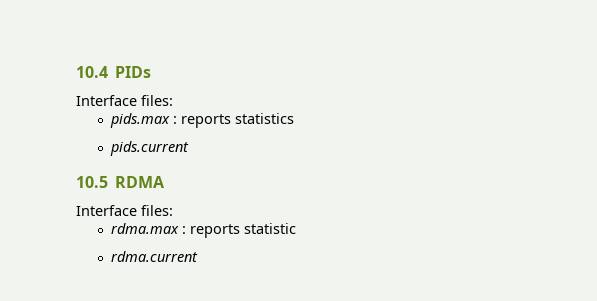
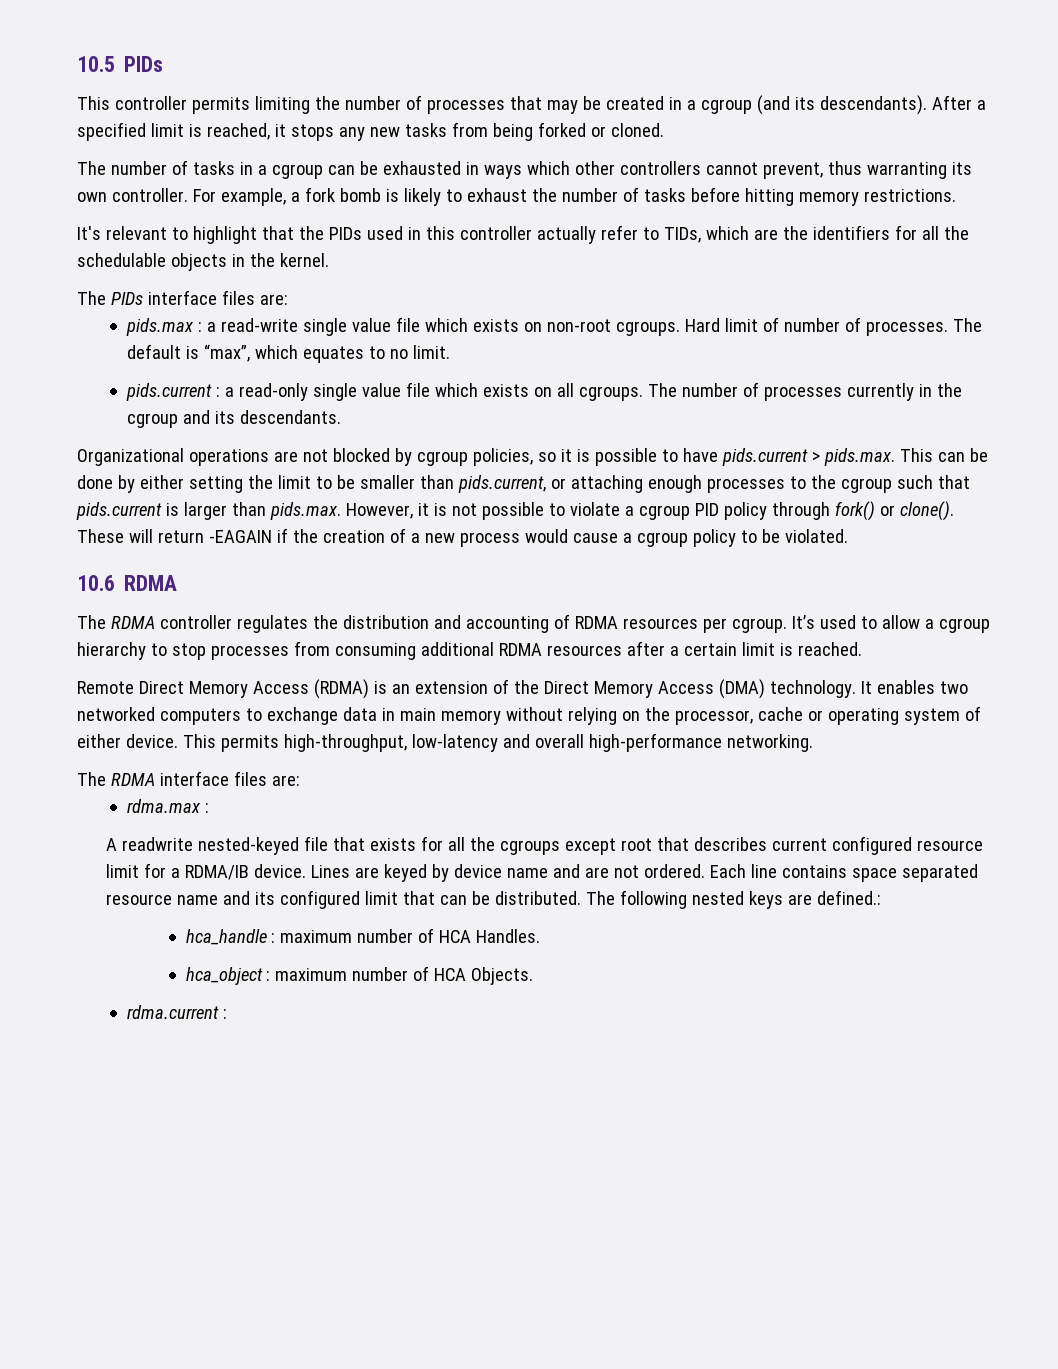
- 10.4 PIDs
- Interface files:
- pids.max : reports statistics
- pids.current
- 10.5 RDMA
- Interface files:
- rdma.max : reports statistic
+ 10.5 PIDs
+ This controller permits limiting the number of processes that may be created in a cgroup (and its descendants). After a specified limit is reached, it stops any new tasks from being forked or cloned.
+ The number of tasks in a cgroup can be exhausted in ways which other controllers cannot prevent, thus warranting its own controller. For example, a fork bomb is likely to exhaust the number of tasks before hitting memory restrictions.
+ It's relevant to highlight that the PIDs used in this controller actually refer to TIDs, which are the identifiers for all the schedulable objects in the kernel.
+ The PIDs interface files are:
+ pids.max : a read-write single value file which exists on non-root cgroups. Hard limit of number of processes. The default is “max”, which equates to no limit.
+ pids.current : a read-only single value file which exists on all cgroups. The number of processes currently in the cgroup and its descendants.
+ Organizational operations are not blocked by cgroup policies, so it is possible to have pids.current > pids.max. This can be done by either setting the limit to be smaller than pids.current, or attaching enough processes to the cgroup such that pids.current is larger than pids.max. However, it is not possible to violate a cgroup PID policy through fork() or clone(). These will return -EAGAIN if the creation of a new process would cause a cgroup policy to be violated.
+ 10.6 RDMA
+ The RDMA controller regulates the distribution and accounting of RDMA resources per cgroup. It’s used to allow a cgroup hierarchy to stop processes from consuming additional RDMA resources after a certain limit is reached.
+ Remote Direct Memory Access (RDMA) is an extension of the Direct Memory Access (DMA) technology. It enables two networked computers to exchange data in main memory without relying on the processor, cache or operating system of either device. This permits high-throughput, low-latency and overall high-performance networking.
+ The RDMA interface files are:
+ rdma.max :
+ A readwrite nested-keyed file that exists for all the cgroups except root that describes current configured resource limit for a RDMA/IB device. Lines are keyed by device name and are not ordered. Each line contains space separated resource name and its configured limit that can be distributed. The following nested keys are defined.:
+ hca_handle : maximum number of HCA Handles.
+ hca_object : maximum number of HCA Objects.
- rdma.current
+ rdma.current :

